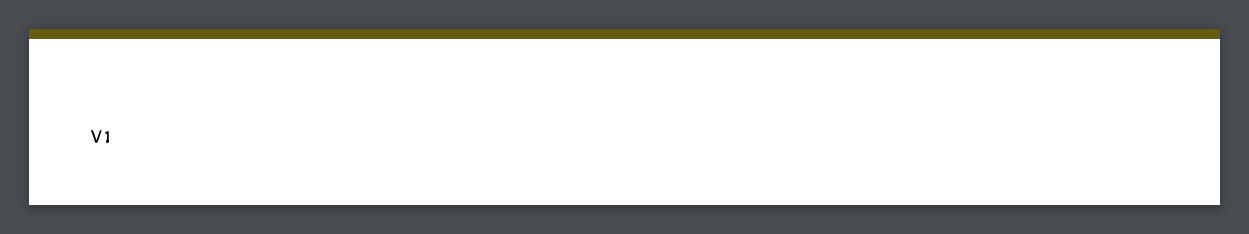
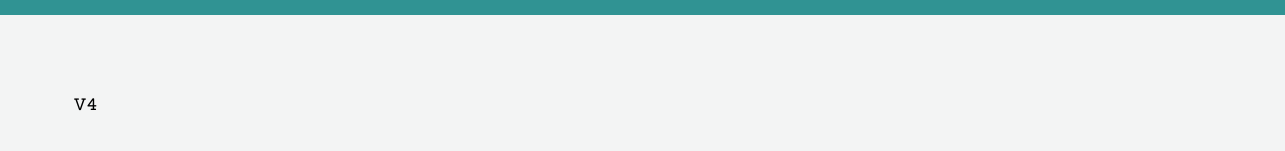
- V1
+ V4

